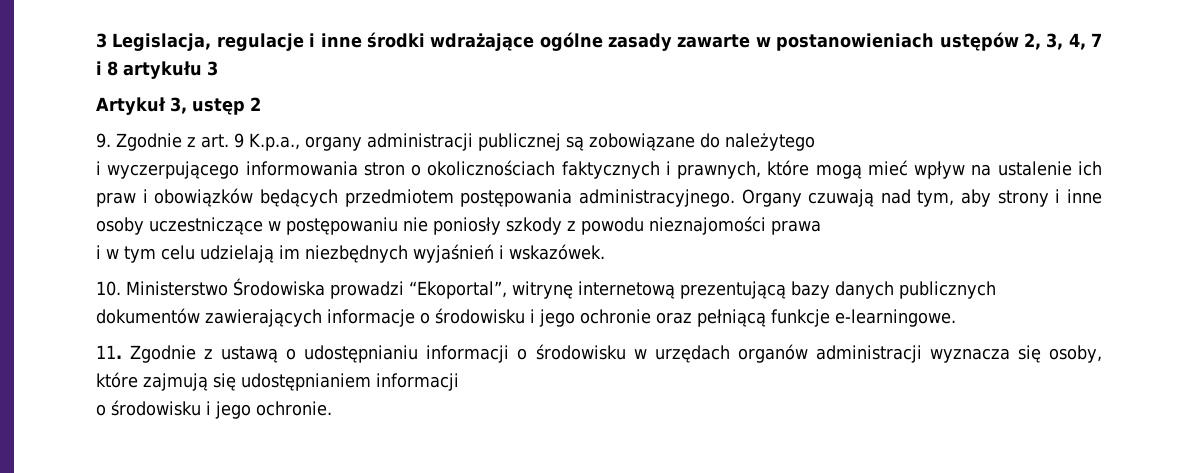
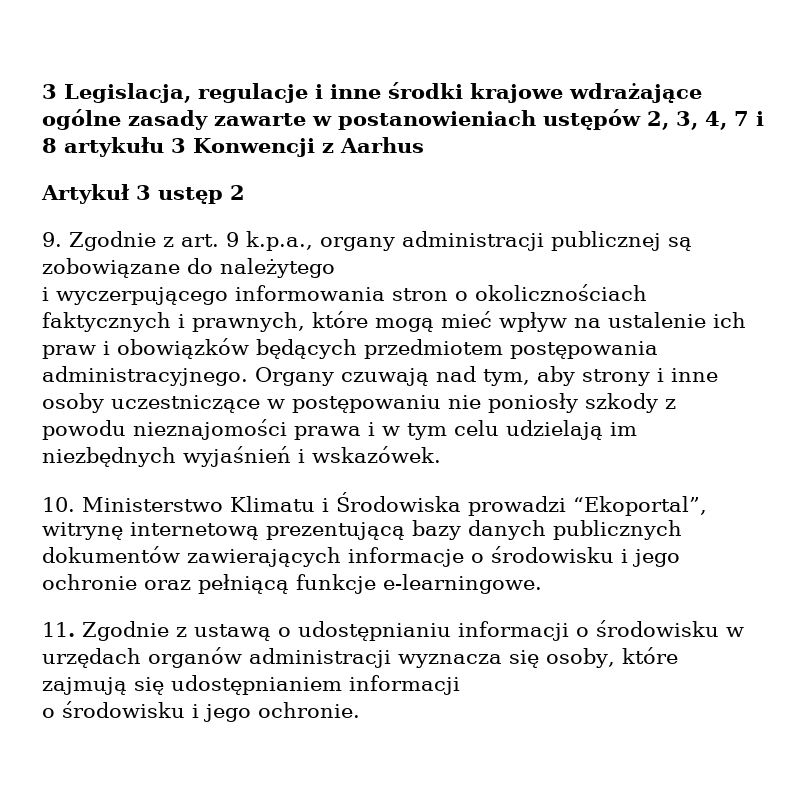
- 3 Legislacja, regulacje i inne środki wdrażające ogólne zasady zawarte w postanowieniach ustępów 2, 3, 4, 7 i 8 artykułu 3
+ 3 Legislacja, regulacje i inne środki krajowe wdrażające ogólne zasady zawarte w postanowieniach ustępów 2, 3, 4, 7 i 8 artykułu 3 Konwencji z Aarhus
- Artykuł 3, ustęp 2
+ Artykuł 3 ustęp 2
- 9. Zgodnie z art. 9 K.p.a., organy administracji publicznej są zobowiązane do należytego
+ 9. Zgodnie z art. 9 k.p.a., organy administracji publicznej są zobowiązane do należytego
- Organy czuwają nad tym, aby strony i inne osoby uczestniczące w postępowaniu nie poniosły szkody z powodu nieznajomości prawa
- i w tym celu udzielają im niezbędnych wyjaśnień i wskazówek.
+ Organy czuwają nad tym, aby strony i inne osoby uczestniczące w postępowaniu nie poniosły szkody z powodu nieznajomości prawa i w tym celu udzielają im niezbędnych wyjaśnień i wskazówek.
- 10. Ministerstwo Środowiska prowadzi “Ekoportal”, witrynę internetową prezentującą bazy danych publicznych dokumentów zawierających informacje o środowisku i jego ochronie oraz pełniącą funkcje e-learningowe.
+ 10. Ministerstwo Klimatu i Środowiska prowadzi “Ekoportal”, witrynę internetową prezentującą bazy danych publicznych dokumentów zawierających informacje o środowisku i jego ochronie oraz pełniącą funkcje e-learningowe.

